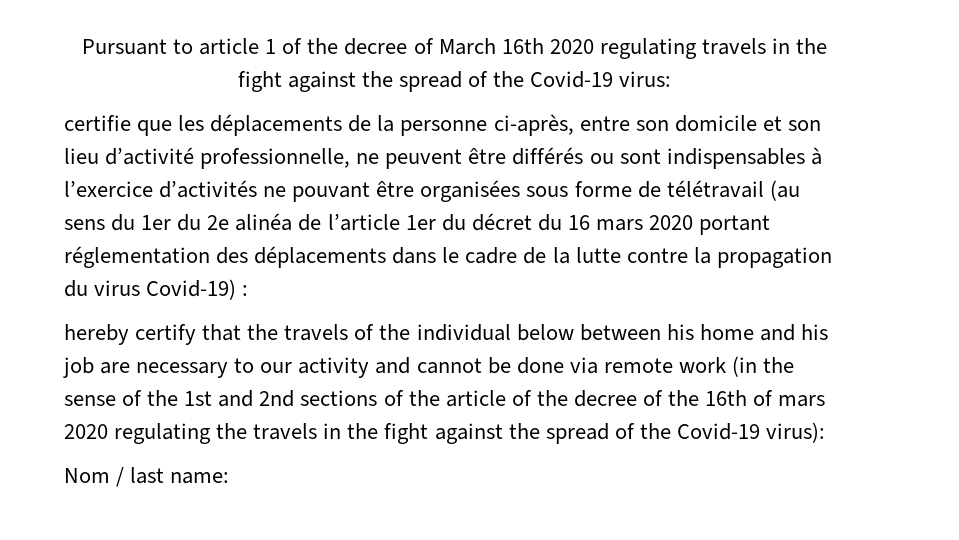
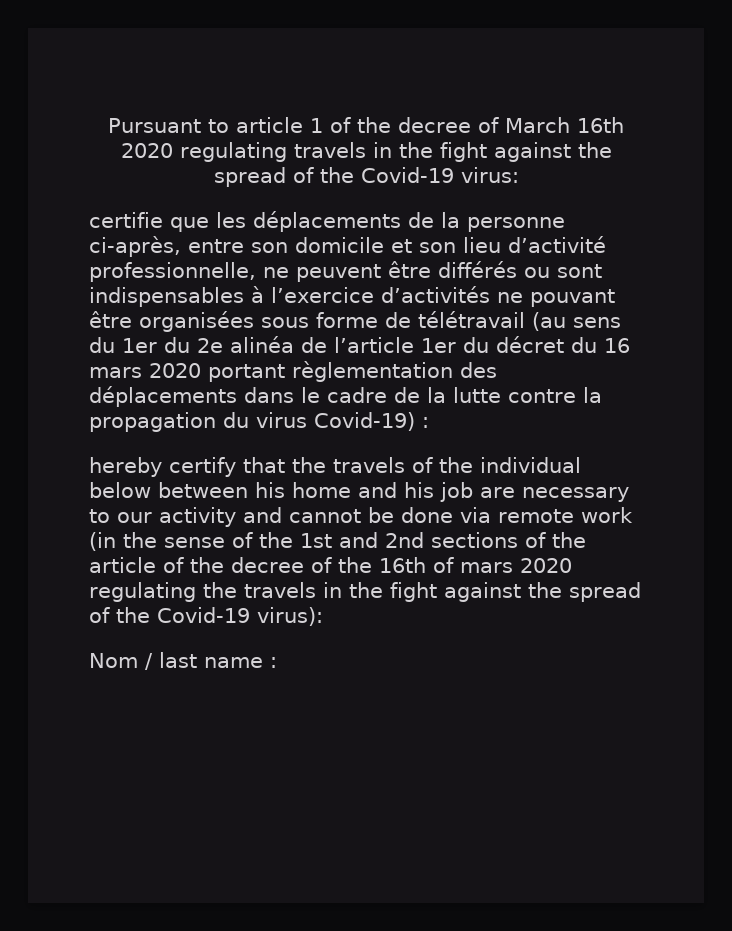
- certifie que les déplacements de la personne ci-après, entre son domicile et son lieu d’activité professionnelle, ne peuvent être différés ou sont indispensables à l’exercice d’activités ne pouvant être organisées sous forme de télétravail (au sens du 1er du 2e alinéa de l’article 1er du décret du 16 mars 2020 portant réglementation des déplacements dans le cadre de la lutte contre la propagation du virus Covid-19) :
+ certifie que les déplacements de la personne ci-après, entre son domicile et son lieu d’activité professionnelle, ne peuvent être différés ou sont indispensables à l’exercice d’activités ne pouvant être organisées sous forme de télétravail (au sens du 1er du 2e alinéa de l’article 1er du décret du 16 mars 2020 portant règlementation des déplacements dans le cadre de la lutte contre la propagation du virus Covid-19) :
- Nom / last name:
+ Nom / last name :

